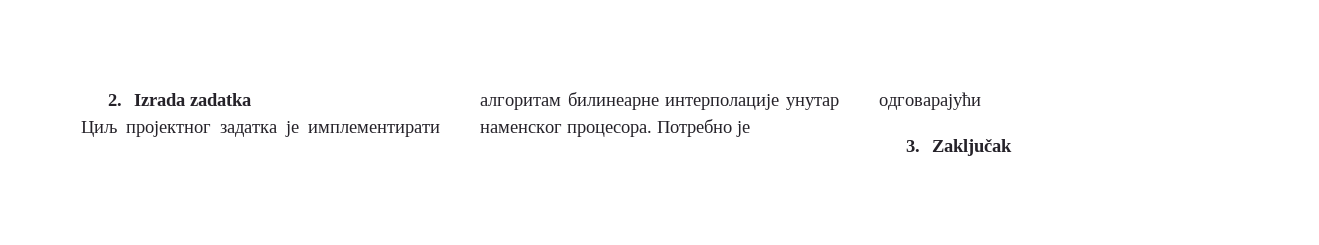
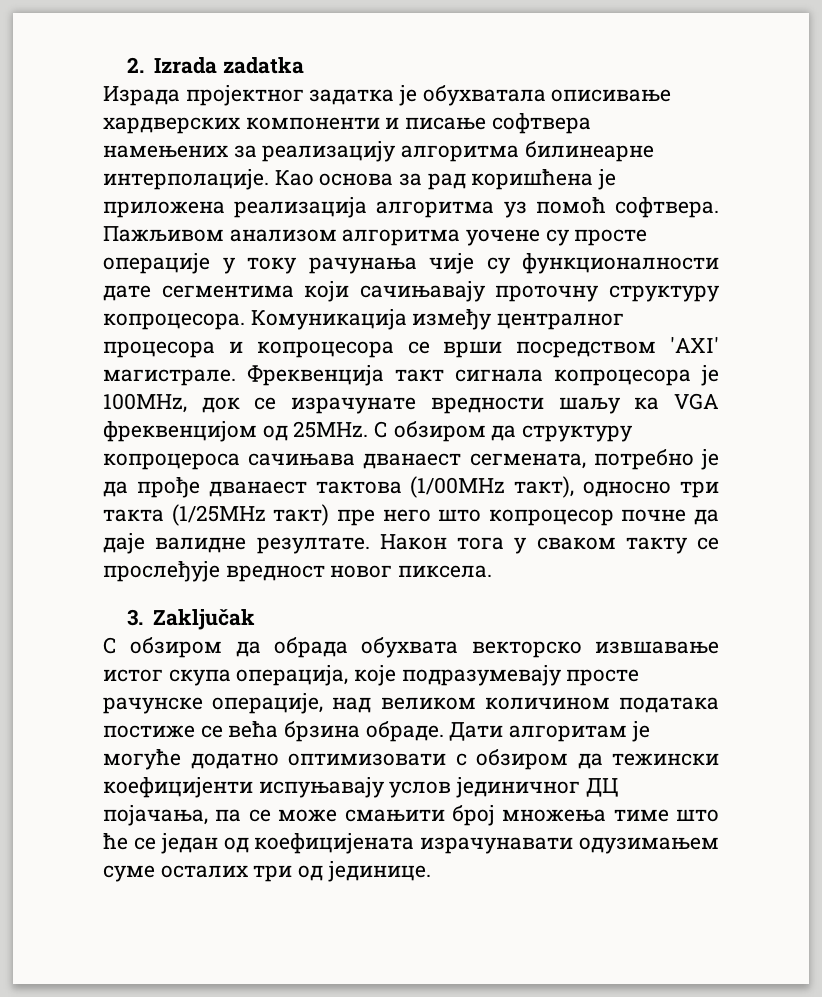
- Циљ пројектног задатка је имплементирати алгоритам билинеарне интерполације унутар наменског процесора. Потребно је одговарајући
+ Израда пројектног задатка је обухватала описивање хардверских компоненти и писање софтвера намењених за реализацију алгоритма билинеарне интерполације. Као основа за рад коришћенa је приложена реализација алгоритма уз помоћ софтвера. Пажљивом анализом алгоритма уочене су просте операције у току рачунања чије су функционалности дате сегментима који сачињавају проточну структуру копроцесора. Комуникација између централног процесора и копроцесора се врши посредством 'АXI' магистрале. Фреквенција такт сигнала копроцесора је 100MHz, док се израчунате вредности шаљу ка VGA фреквенцијом од 25MHz. С обзиром да структуру копроцероса сачињава дванаест сегмената, потребно је да прође дванаест тактова (1/00MHz такт), односно три такта (1/25MHz такт) пре него што копроцесор почне да даје валидне резултате. Након тога у сваком такту се прослеђује вредност новог пиксела.
  3. Zaključak
+ С обзиром да обрада обухвата векторско извшавање истог скупа операција, које подразумевају просте рачунске операције, над великом количином података постиже се већа брзина обраде. Дати алгоритам је могуће додатно оптимизовати с обзиром да тежински коефицијенти испуњавају услов јединичног ДЦ појачања, па се може смањити број множења тиме што ће се један од коефицијената израчунавати одузимањем суме осталих три од јединице.

